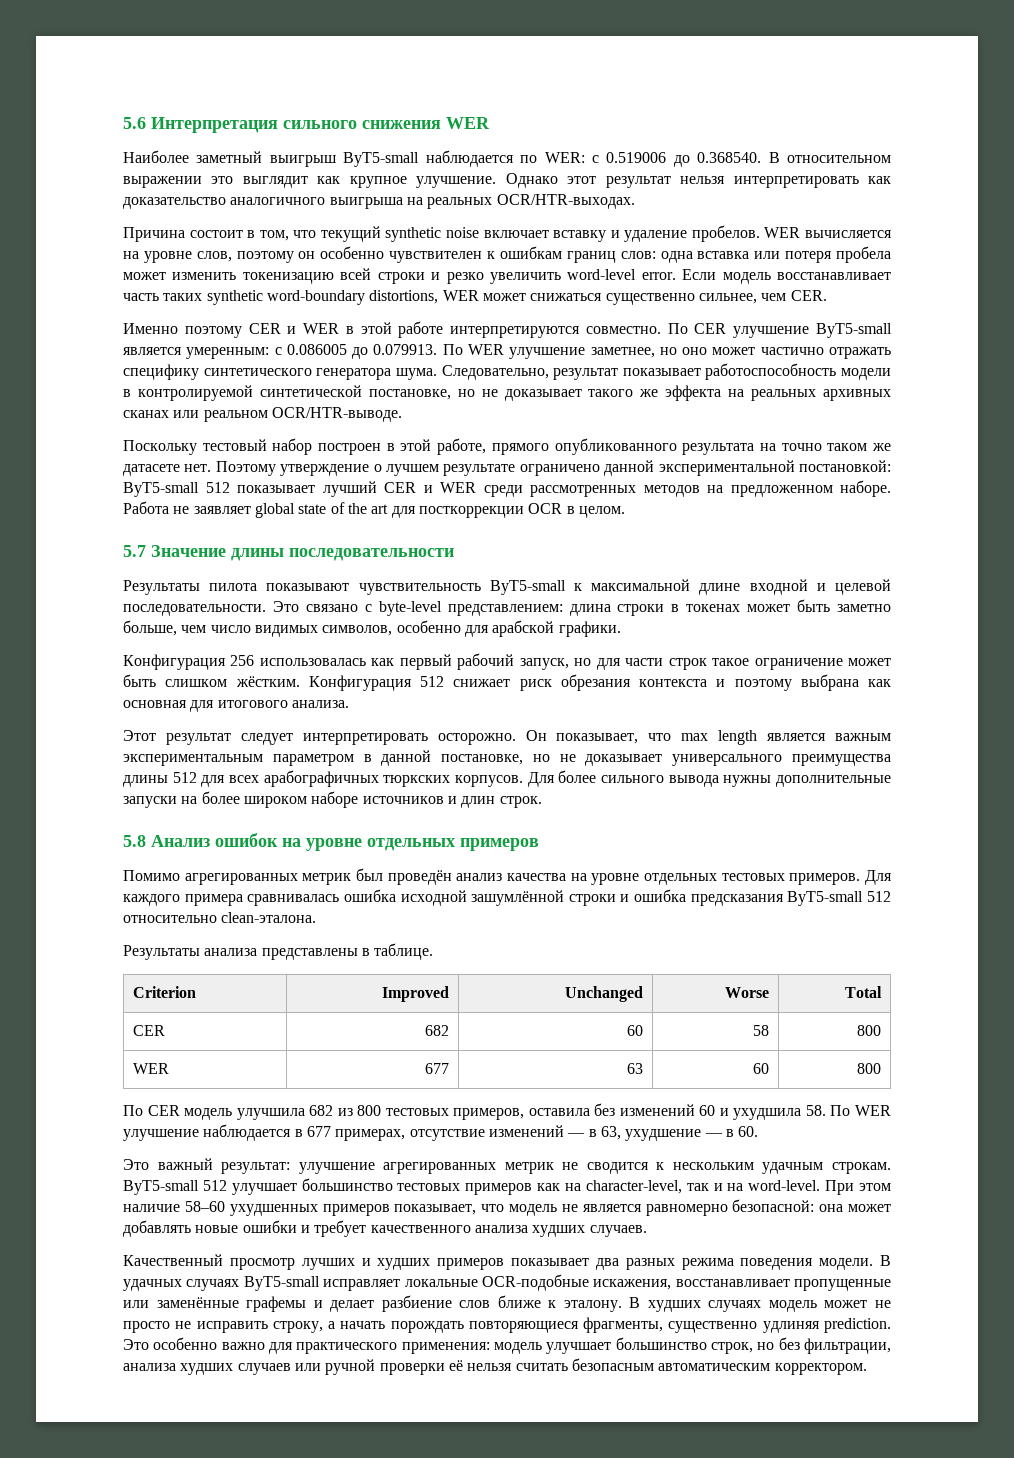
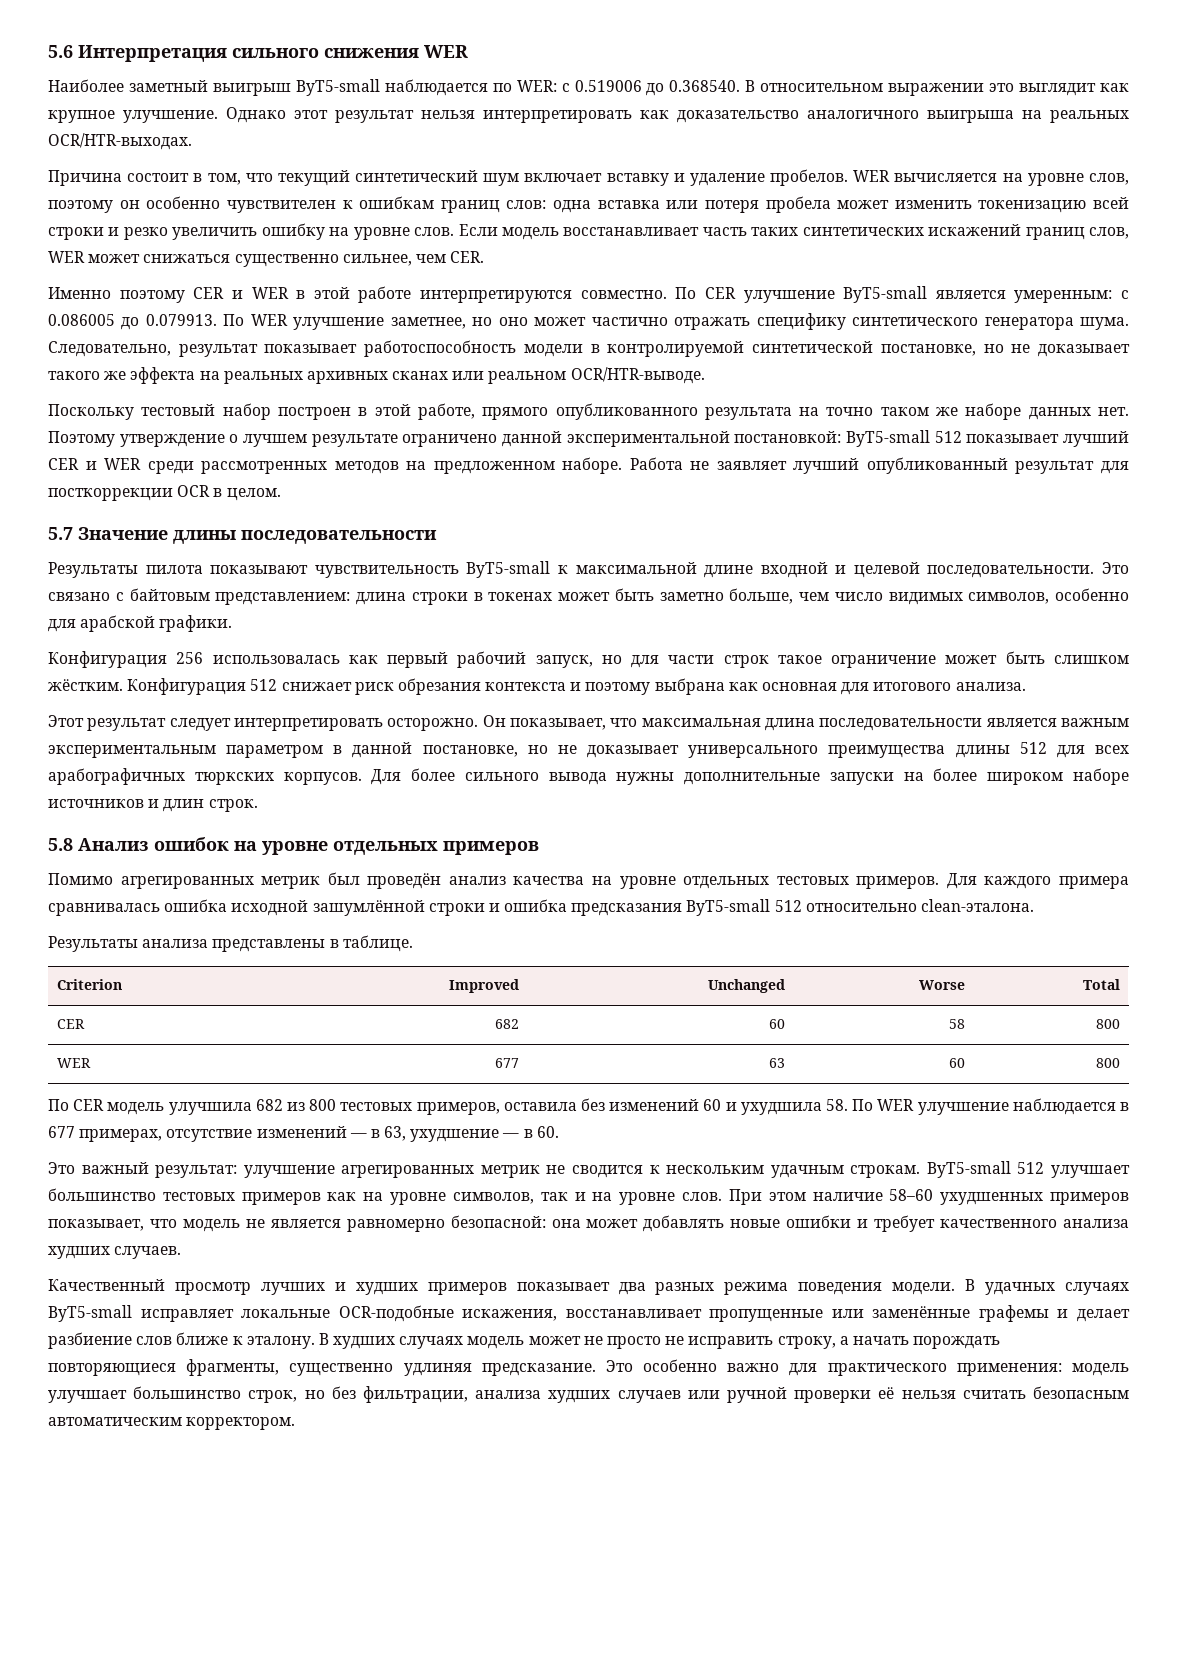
- Причина состоит в том, что текущий synthetic noise включает вставку и удаление пробелов.
+ Причина состоит в том, что текущий синтетический шум включает вставку и удаление пробелов.
- WER вычисляется на уровне слов, поэтому он особенно чувствителен к ошибкам границ слов: одна вставка или потеря пробела может изменить токенизацию всей строки и резко увеличить word-level error.
+ WER вычисляется на уровне слов, поэтому он особенно чувствителен к ошибкам границ слов: одна вставка или потеря пробела может изменить токенизацию всей строки и резко увеличить ошибку на уровне слов.
- Если модель восстанавливает часть таких synthetic word-boundary distortions, WER может снижаться существенно сильнее, чем CER.
+ Если модель восстанавливает часть таких синтетических искажений границ слов, WER может снижаться существенно сильнее, чем CER.
- Поскольку тестовый набор построен в этой работе, прямого опубликованного результата на точно таком же датасете нет.
+ Поскольку тестовый набор построен в этой работе, прямого опубликованного результата на точно таком же наборе данных нет.
- Работа не заявляет global state of the art для посткоррекции OCR в целом.
+ Работа не заявляет лучший опубликованный результат для посткоррекции OCR в целом.
- Это связано с byte-level представлением: длина строки в токенах может быть заметно больше, чем число видимых символов, особенно для арабской графики.
+ Это связано с байтовым представлением: длина строки в токенах может быть заметно больше, чем число видимых символов, особенно для арабской графики.
- Он показывает, что max length является важным экспериментальным параметром в данной постановке, но не доказывает универсального преимущества длины 512 для всех арабографичных тюркских корпусов.
+ Он показывает, что максимальная длина последовательности является важным экспериментальным параметром в данной постановке, но не доказывает универсального преимущества длины 512 для всех арабографичных тюркских корпусов.
- ByT5-small 512 улучшает большинство тестовых примеров как на character-level, так и на word-level.
+ ByT5-small 512 улучшает большинство тестовых примеров как на уровне символов, так и на уровне слов.
- В худших случаях модель может не просто не исправить строку, а начать порождать повторяющиеся фрагменты, существенно удлиняя prediction.
+ В худших случаях модель может не просто не исправить строку, а начать порождать повторяющиеся фрагменты, существенно удлиняя предсказание.

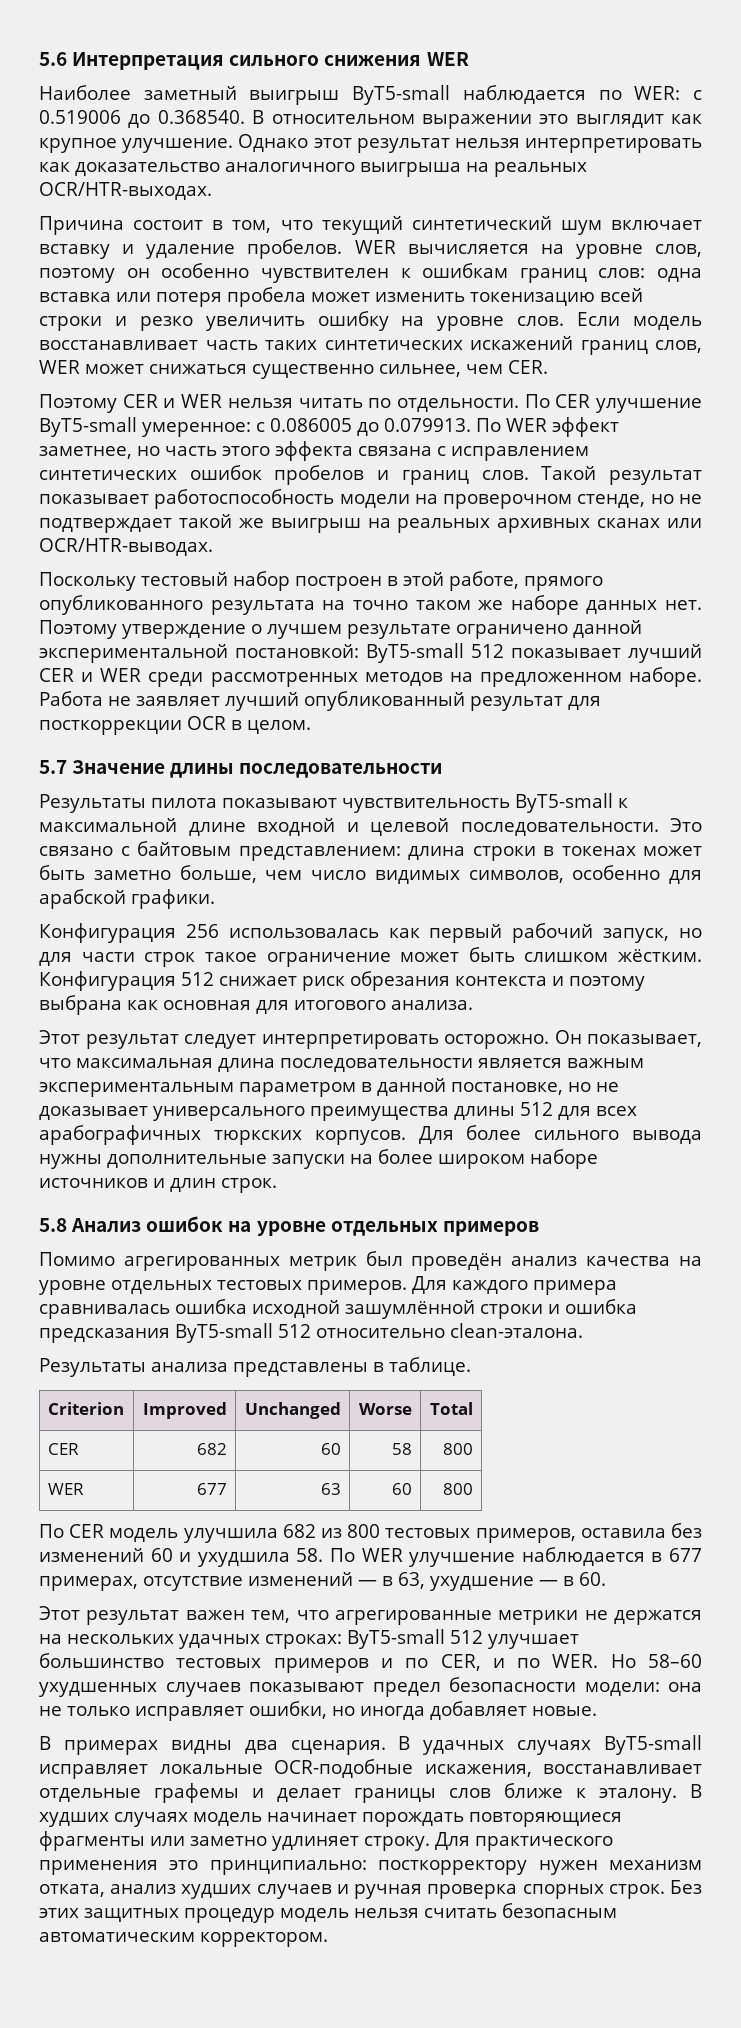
- Именно поэтому CER и WER в этой работе интерпретируются совместно.
+ Поэтому CER и WER нельзя читать по отдельности.
- По CER улучшение ByT5-small является умеренным: с 0.086005 до 0.079913. По WER улучшение заметнее, но оно может частично отражать специфику синтетического генератора шума. Следовательно, результат показывает работоспособность модели в контролируемой синтетической постановке, но не доказывает такого же эффекта на реальных архивных сканах или реальном OCR/HTR-выводе.
+ По CER улучшение ByT5-small умеренное: с 0.086005 до 0.079913. По WER эффект заметнее, но часть этого эффекта связана с исправлением синтетических ошибок пробелов и границ слов. Такой результат показывает работоспособность модели на проверочном стенде, но не подтверждает такой же выигрыш на реальных архивных сканах или OCR/HTR-выводах.
- Это важный результат: улучшение агрегированных метрик не сводится к нескольким удачным строкам. ByT5-small 512 улучшает большинство тестовых примеров как на уровне символов, так и на уровне слов. При этом наличие 58–60 ухудшенных примеров показывает, что модель не является равномерно безопасной: она может добавлять новые ошибки и требует качественного анализа худших случаев.
- Качественный просмотр лучших и худших примеров показывает два разных режима поведения модели.
+ Этот результат важен тем, что агрегированные метрики не держатся на нескольких удачных строках: ByT5-small 512 улучшает большинство тестовых примеров и по CER, и по WER. Но 58–60 ухудшенных случаев показывают предел безопасности модели: она не только исправляет ошибки, но иногда добавляет новые.
+ В примерах видны два сценария.
- В удачных случаях ByT5-small исправляет локальные OCR-подобные искажения, восстанавливает пропущенные или заменённые графемы и делает разбиение слов ближе к эталону.
+ В удачных случаях ByT5-small исправляет локальные OCR-подобные искажения, восстанавливает отдельные графемы и делает границы слов ближе к эталону.
- В худших случаях модель может не просто не исправить строку, а начать порождать повторяющиеся фрагменты, существенно удлиняя предсказание. Это особенно важно для практического применения: модель улучшает большинство строк, но без фильтрации, анализа худших случаев или ручной проверки её нельзя считать безопасным автоматическим корректором.
+ В худших случаях модель начинает порождать повторяющиеся фрагменты или заметно удлиняет строку. Для практического применения это принципиально: посткорректору нужен механизм отката, анализ худших случаев и ручная проверка спорных строк. Без этих защитных процедур модель нельзя считать безопасным автоматическим корректором.

